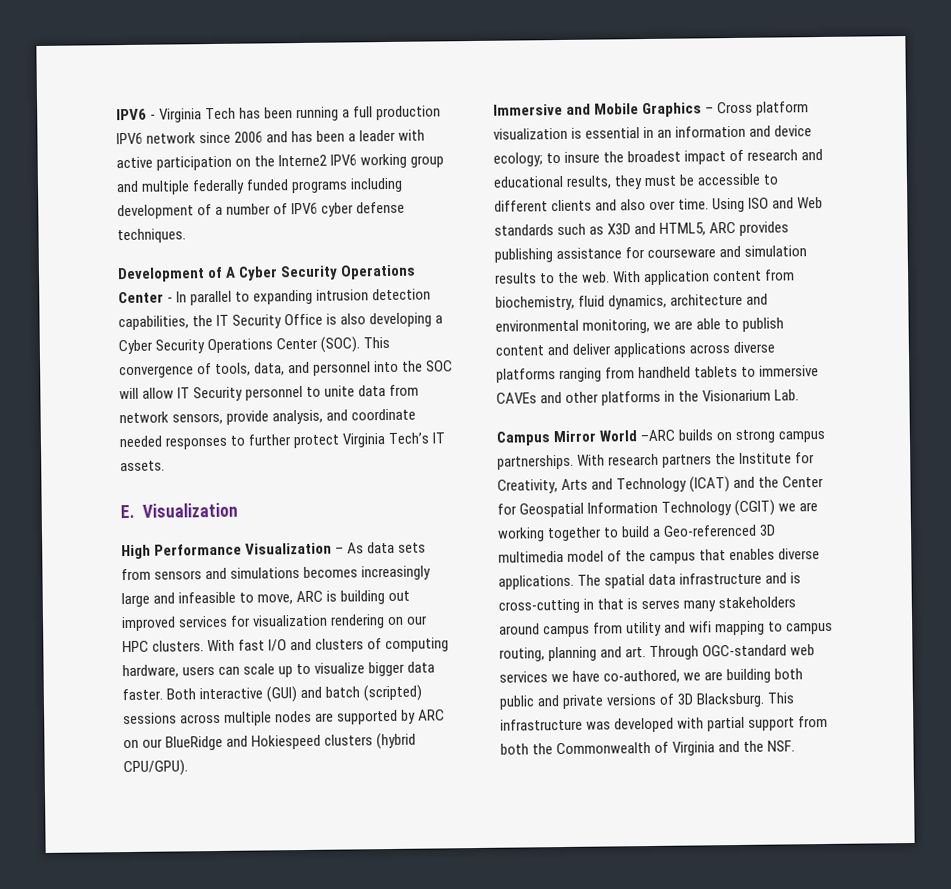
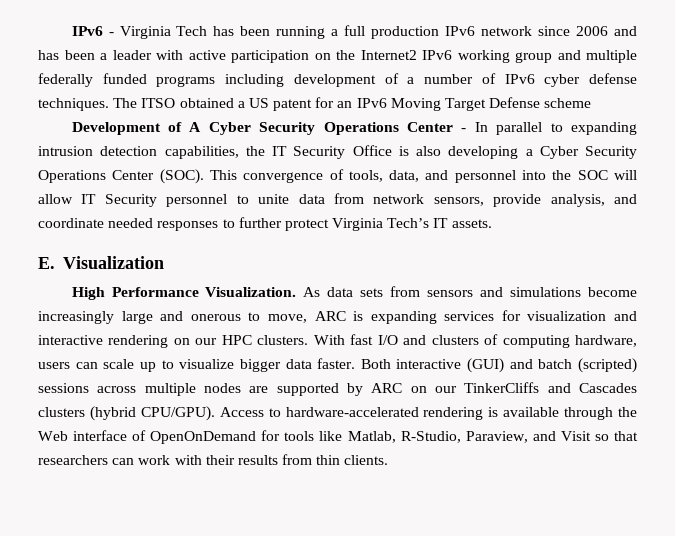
- IPV6 - Virginia Tech has been running a full production IPV6 network since 2006 and has been a leader with active participation on the Interne2 IPV6 working group and multiple federally funded programs including development of a number of IPV6 cyber defense techniques.
+ IPv6 - Virginia Tech has been running a full production IPv6 network since 2006 and has been a leader with active participation on the Internet2 IPv6 working group and multiple federally funded programs including development of a number of IPv6 cyber defense techniques. The ITSO obtained a US patent for an IPv6 Moving Target Defense scheme
- High Performance Visualization – As data sets from sensors and simulations becomes increasingly large and infeasible to move, ARC is building out improved services for visualization rendering on our HPC clusters.
+ High Performance Visualization. As data sets from sensors and simulations become increasingly large and onerous to move, ARC is expanding services for visualization and interactive rendering on our HPC clusters.
- Both interactive (GUI) and batch (scripted) sessions across multiple nodes are supported by ARC on our BlueRidge and Hokiespeed clusters (hybrid CPU/GPU).
- Immersive and Mobile Graphics – Cross platform visualization is essential in an information and device ecology; to insure the broadest impact of research and educational results, they must be accessible to different clients and also over time. Using ISO and Web standards such as X3D and HTML5, ARC provides publishing assistance for courseware and simulation results to the web. With application content from biochemistry, fluid dynamics, architecture and environmental monitoring, we are able to publish content and deliver applications across diverse platforms ranging from handheld tablets to immersive CAVEs and other platforms in the Visionarium Lab.
- Campus Mirror World –ARC builds on strong campus partnerships. With research partners the Institute for Creativity, Arts and Technology (ICAT) and the Center for Geospatial Information Technology (CGIT) we are working together to build a Geo-referenced 3D multimedia model of the campus that enables diverse applications. The spatial data infrastructure and is cross-cutting in that is serves many stakeholders around campus from utility and wifi mapping to campus routing, planning and art. Through OGC-standard web services we have co-authored, we are building both public and private versions of 3D Blacksburg. This infrastructure was developed with partial support from both the Commonwealth of Virginia and the NSF.
+ Both interactive (GUI) and batch (scripted) sessions across multiple nodes are supported by ARC on our TinkerCliffs and Cascades clusters (hybrid CPU/GPU). Access to hardware-accelerated rendering is available through the Web interface of OpenOnDemand for tools like Matlab, R-Studio, Paraview, and Visit so that researchers can work with their results from thin clients.

